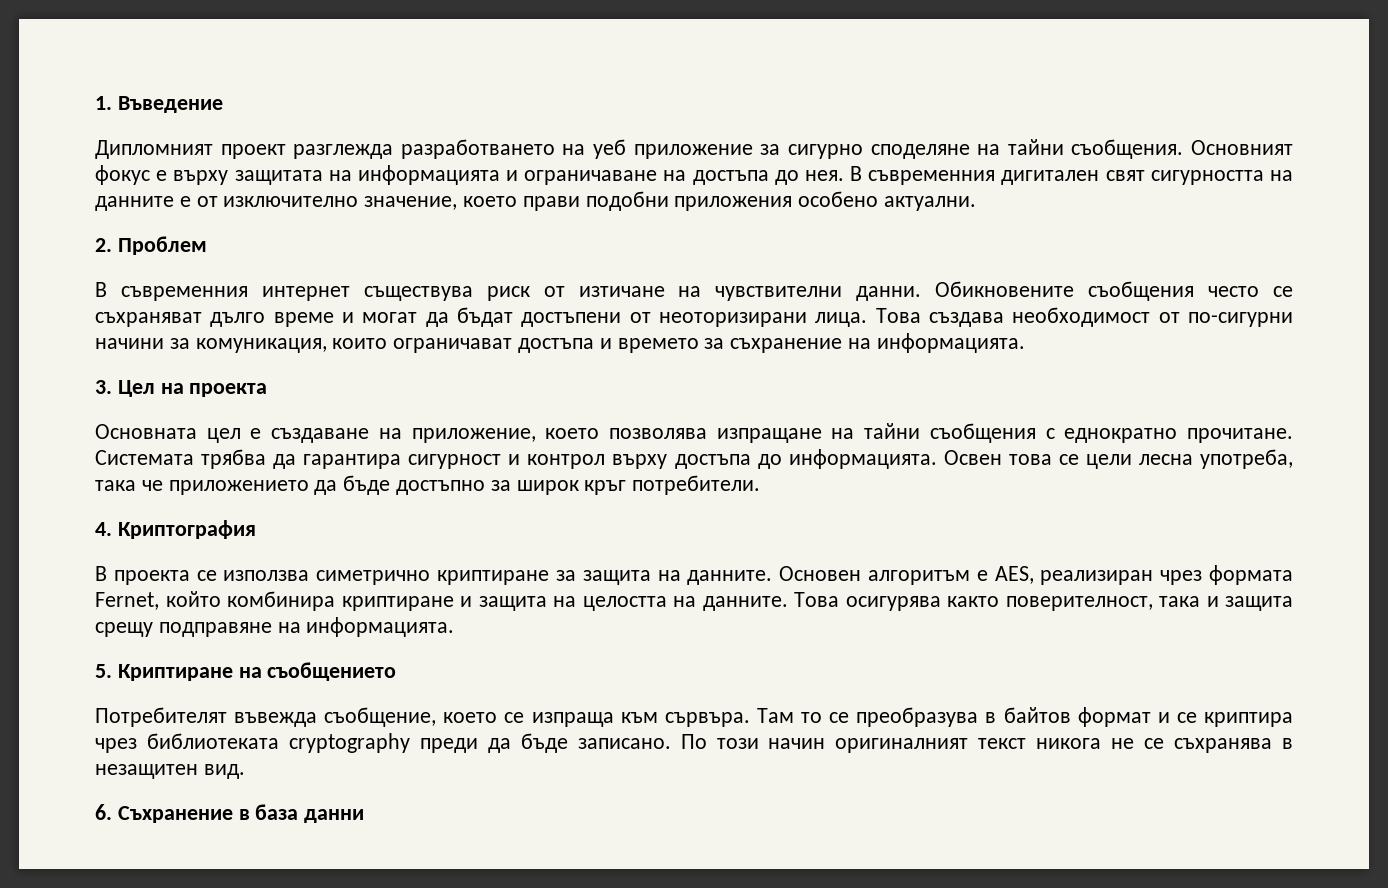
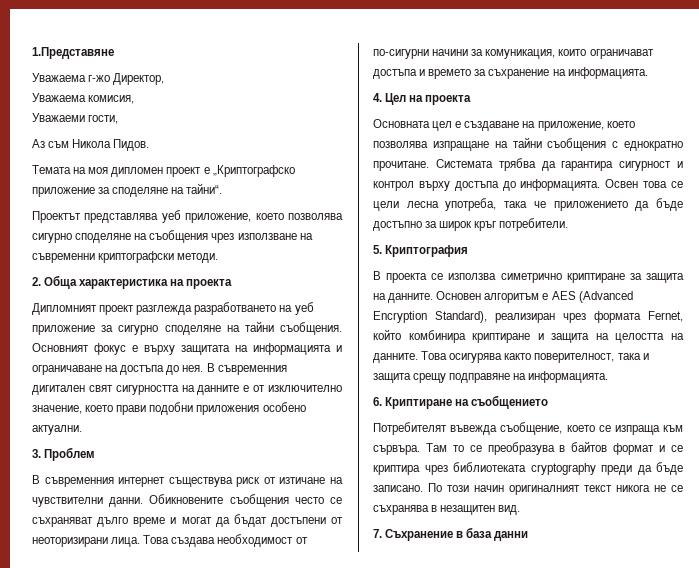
- 1. Въведение
+ 1.Представяне
+ Уважаема г-жо Директор,
+ Уважаема комисия,
+ Уважаеми гости,
+ Аз съм Никола Пидов.
+ Темата на моя дипломен проект е „Криптографско приложение за споделяне на тайни“.
+ Проектът представлява уеб приложение, което позволява сигурно споделяне на съобщения чрез използване на съвременни криптографски методи.
+ 2. Обща характеристика на проекта
- 2. Проблем
+ 3. Проблем
- 3. Цел на проекта
+ 4. Цел на проекта
- 4. Криптография
+ 5. Криптография
- Основен алгоритъм е AES, реализиран чрез формата Fernet, който комбинира криптиране и защита на целостта на данните.
+ Основен алгоритъм е AES (Advanced Encryption Standard), реализиран чрез формата Fernet, който комбинира криптиране и защита на целостта на данните.
- 5. Криптиране на съобщението
+ 6. Криптиране на съобщението
- 6. Съхранение в база данни
+ 7. Съхранение в база данни

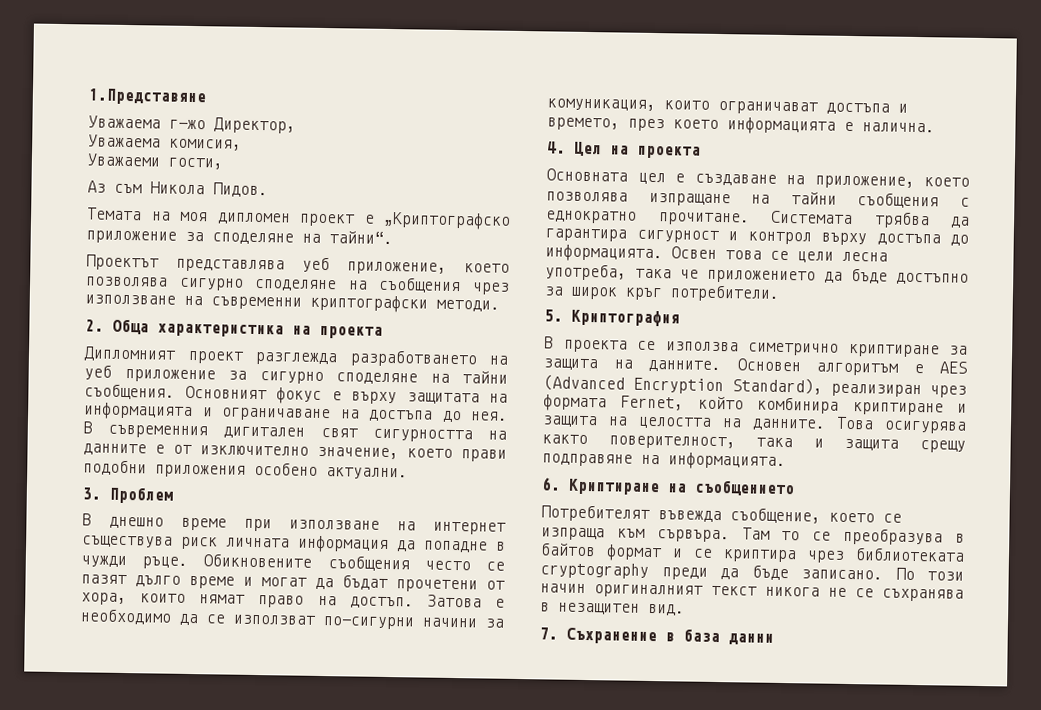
- В съвременния интернет съществува риск от изтичане на чувствителни данни.
+ В днешно време при използване на интернет съществува риск личната информация да попадне в чужди ръце.
- Обикновените съобщения често се съхраняват дълго време и могат да бъдат достъпени от неоторизирани лица. Това създава необходимост от по-сигурни начини за комуникация, които ограничават достъпа и времето за съхранение на информацията.
+ Обикновените съобщения често се пазят дълго време и могат да бъдат прочетени от хора, които нямат право на достъп. Затова е необходимо да се използват по-сигурни начини за комуникация, които ограничават достъпа и времето, през което информацията е налична.

